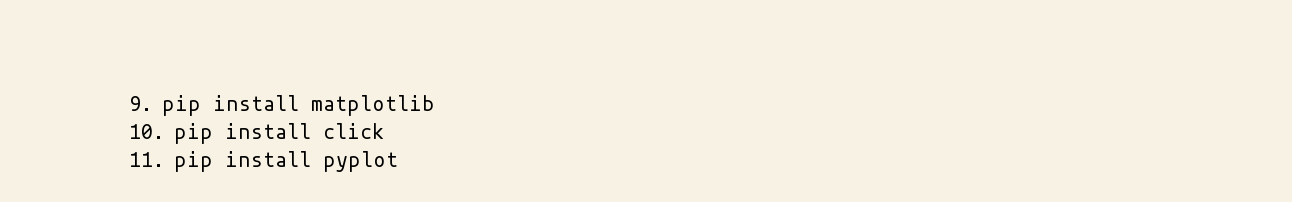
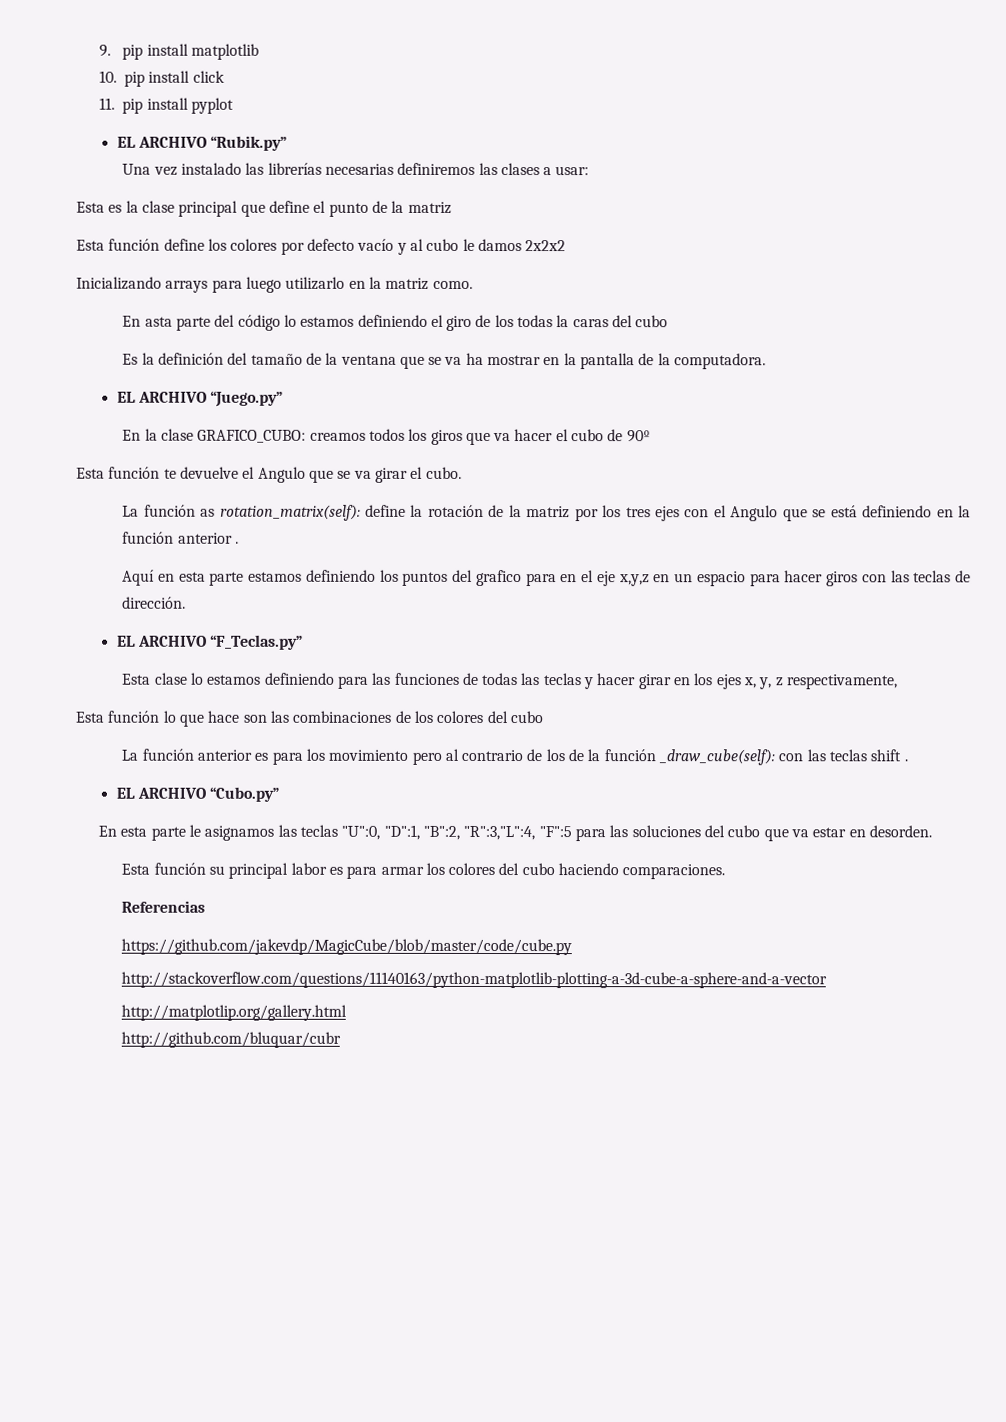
+ EL ARCHIVO “Rubik.py”
+ Una vez instalado las librerías necesarias definiremos las clases a usar:
+ Esta es la clase principal que define el punto de la matriz
+ Esta función define los colores por defecto vacío y al cubo le damos 2x2x2
+ Inicializando arrays para luego utilizarlo en la matriz como.
+ En asta parte del código lo estamos definiendo el giro de los todas la caras del cubo
+ Es la definición del tamaño de la ventana que se va ha mostrar en la pantalla de la computadora.
+ EL ARCHIVO “Juego.py”
+ En la clase GRAFICO_CUBO: creamos todos los giros que va hacer el cubo de 90º
+ Esta función te devuelve el Angulo que se va girar el cubo.
+ La función as rotation_matrix(self): define la rotación de la matriz por los tres ejes con el Angulo que se está definiendo en la función anterior .
+ Aquí en esta parte estamos definiendo los puntos del grafico para en el eje x,y,z en un espacio para hacer giros con las teclas de dirección.
+ EL ARCHIVO “F_Teclas.py”
+ Esta clase lo estamos definiendo para las funciones de todas las teclas y hacer girar en los ejes x, y, z respectivamente,
+ Esta función lo que hace son las combinaciones de los colores del cubo
+ La función anterior es para los movimiento pero al contrario de los de la función _draw_cube(self): con las teclas shift .
+ EL ARCHIVO “Cubo.py”
+ En esta parte le asignamos las teclas "U":0, "D":1, "B":2, "R":3,"L":4, "F":5 para las soluciones del cubo que va estar en desorden.
+ Esta función su principal labor es para armar los colores del cubo haciendo comparaciones.
+ Referencias
+ https://github.com/jakevdp/MagicCube/blob/master/code/cube.py
+ http://stackoverflow.com/questions/11140163/python-matplotlib-plotting-a-3d-cube-a-sphere-and-a-vector
+ http://matplotlip.org/gallery.html
+ http://github.com/bluquar/cubr

